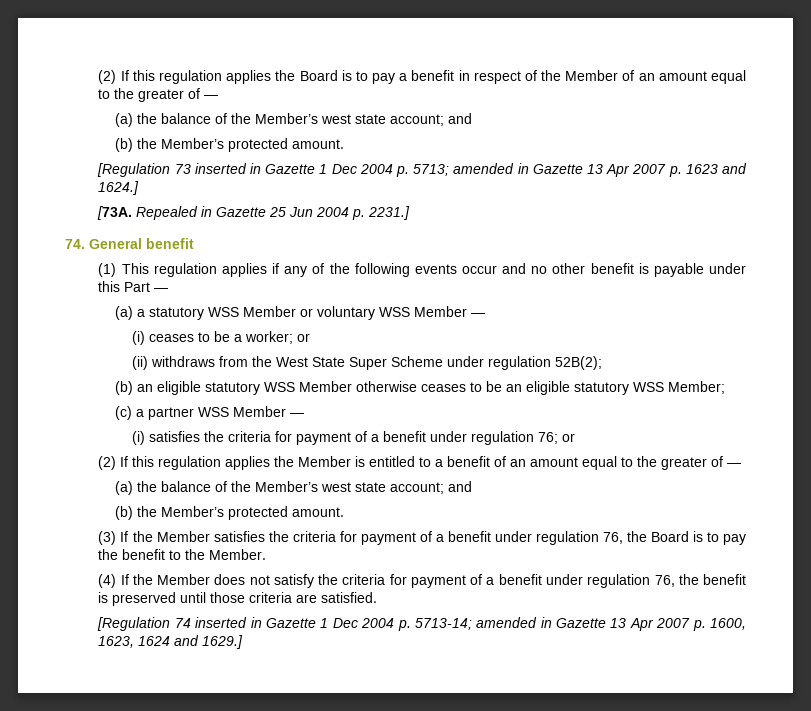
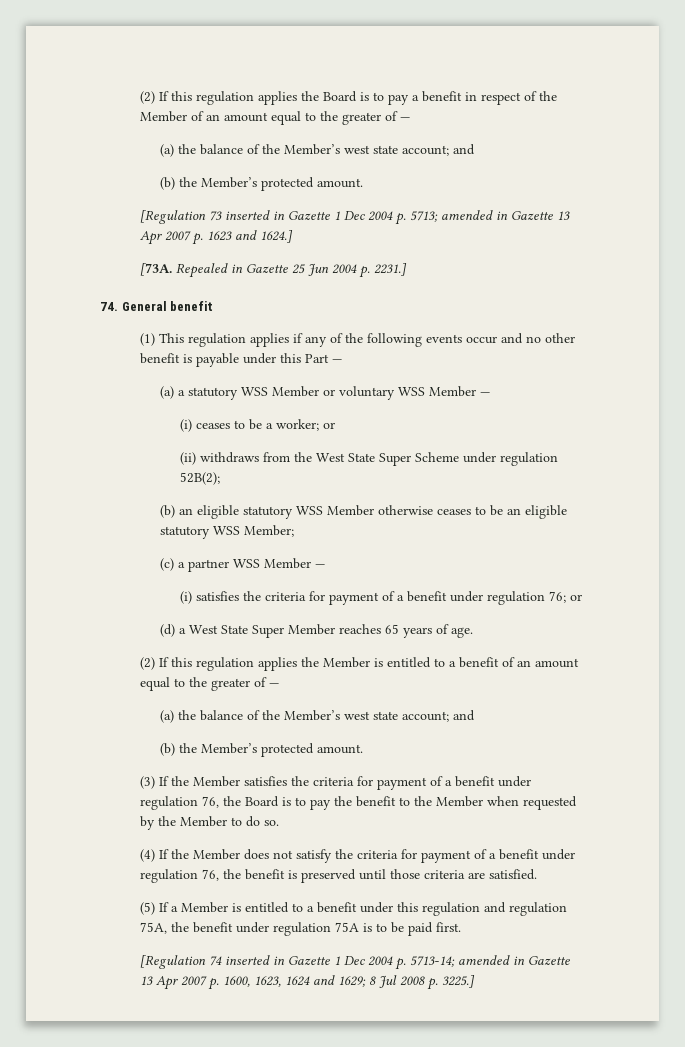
+ (d) a West State Super Member reaches 65 years of age.
- (3) If the Member satisfies the criteria for payment of a benefit under regulation 76, the Board is to pay the benefit to the Member.
+ (3) If the Member satisfies the criteria for payment of a benefit under regulation 76, the Board is to pay the benefit to the Member when requested by the Member to do so.
+ (5) If a Member is entitled to a benefit under this regulation and regulation 75A, the benefit under regulation 75A is to be paid first.
- [Regulation 74 inserted in Gazette 1 Dec 2004 p. 5713-14; amended in Gazette 13 Apr 2007 p. 1600, 1623, 1624 and 1629.]
+ [Regulation 74 inserted in Gazette 1 Dec 2004 p. 5713-14; amended in Gazette 13 Apr 2007 p. 1600, 1623, 1624 and 1629; 8 Jul 2008 p. 3225.]

